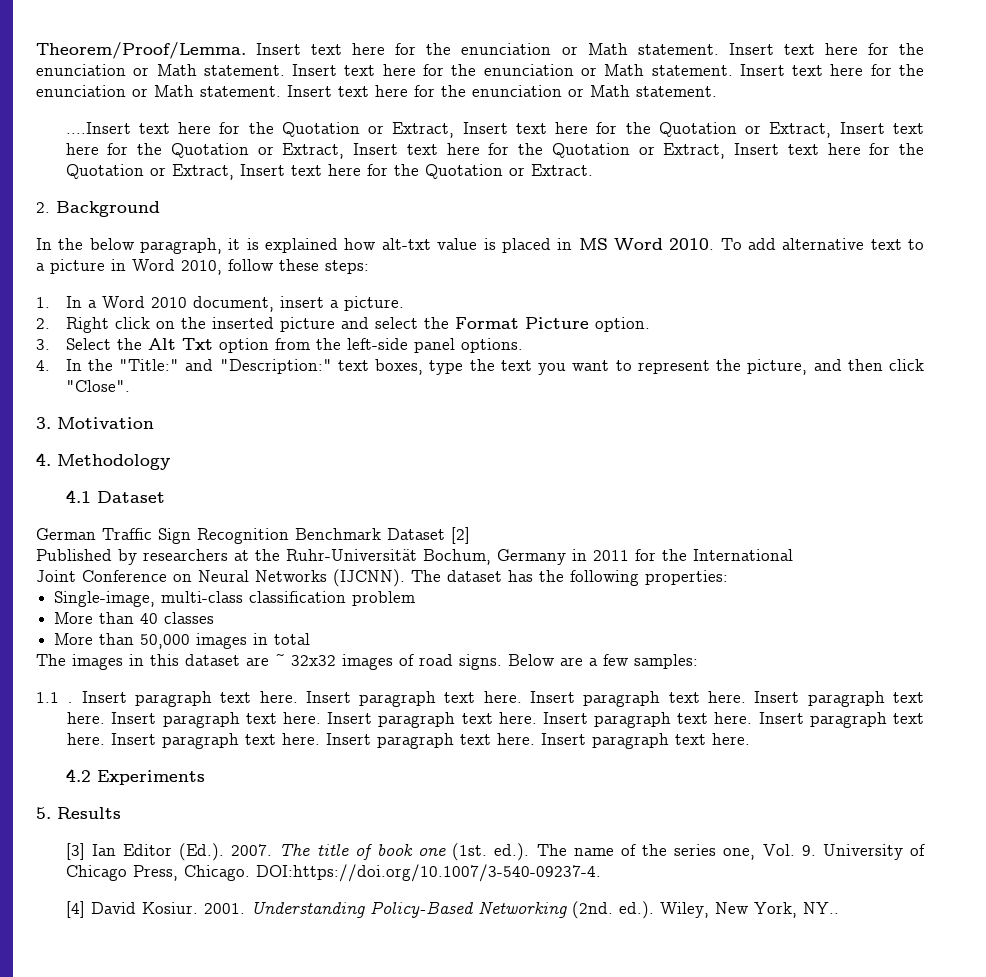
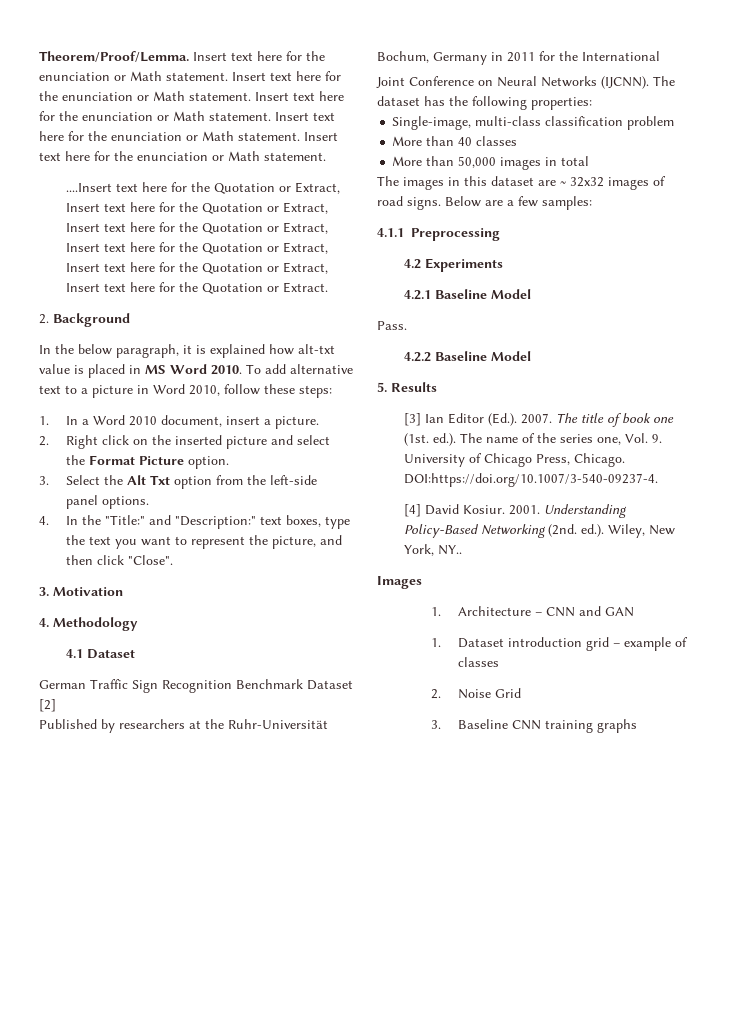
- 1.1 . Insert paragraph text here. Insert paragraph text here. Insert paragraph text here. Insert paragraph text here. Insert paragraph text here. Insert paragraph text here. Insert paragraph text here. Insert paragraph text here. Insert paragraph text here. Insert paragraph text here. Insert paragraph text here.
+ 4.1.1 Preprocessing
  4.2 Experiments
+ 4.2.1 Baseline Model
+ Pass.
+ 4.2.2 Baseline Model
+ Images
+ 1. Architecture – CNN and GAN
+ 1. Dataset introduction grid – example of classes
+ 2. Noise Grid
+ 3. Baseline CNN training graphs

